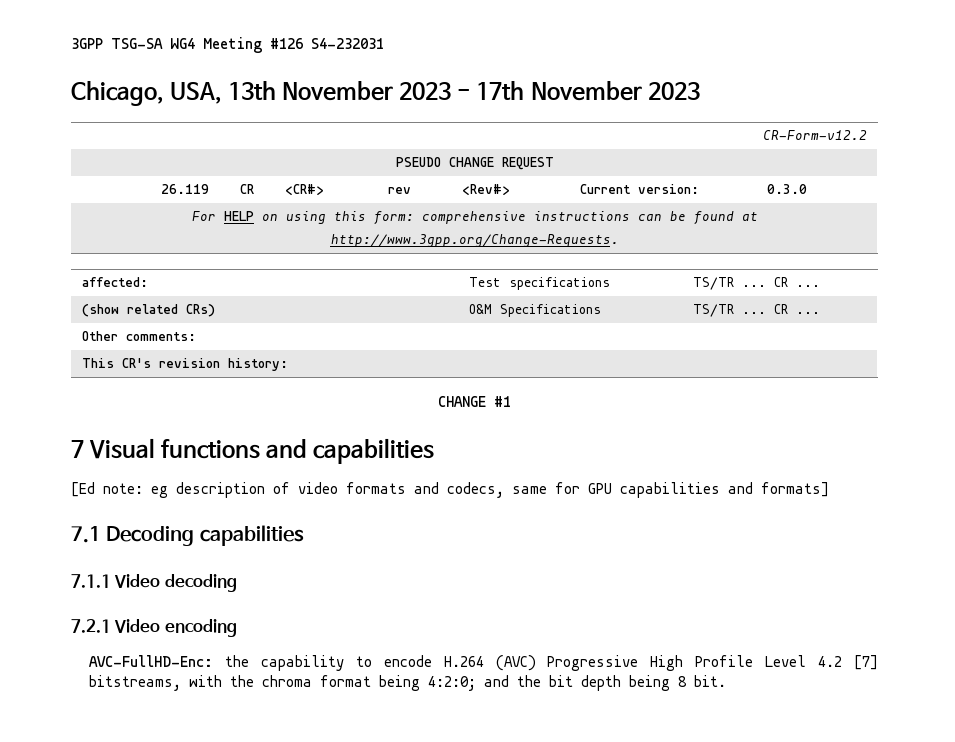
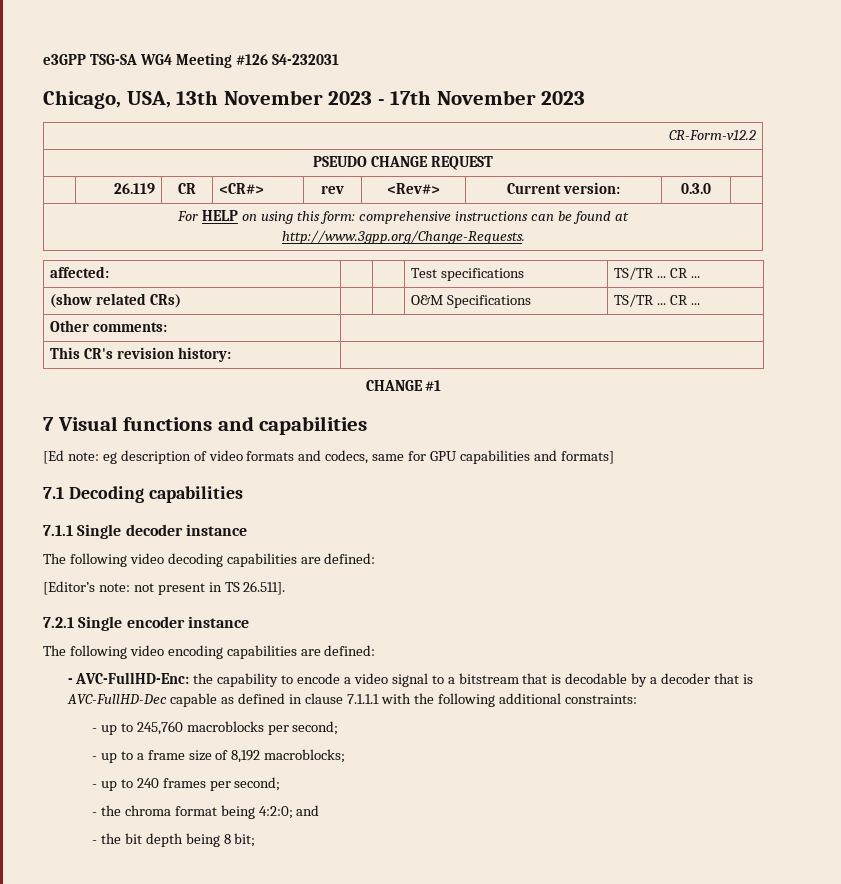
- 3GPP TSG-SA WG4 Meeting #126 S4-232031
+ e3GPP TSG-SA WG4 Meeting #126 S4-232031
- 7.1.1 Video decoding
- 7.2.1 Video encoding
- AVC-FullHD-Enc: the capability to encode H.264 (AVC) Progressive High Profile Level 4.2 [7] bitstreams, with the chroma format being 4:2:0; and the bit depth being 8 bit.
+ 7.1.1 Single decoder instance
+ The following video decoding capabilities are defined:
+ [Editor’s note: not present in TS 26.511].
+ 7.2.1 Single encoder instance
+ The following video encoding capabilities are defined:
+ - AVC-FullHD-Enc: the capability to encode a video signal to a bitstream that is decodable by a decoder that is AVC-FullHD-Dec capable as defined in clause 7.1.1.1 with the following additional constraints:
+ - up to 245,760 macroblocks per second;
+ - up to a frame size of 8,192 macroblocks;
+ - up to 240 frames per second;
+ - the chroma format being 4:2:0; and
+ - the bit depth being 8 bit;

